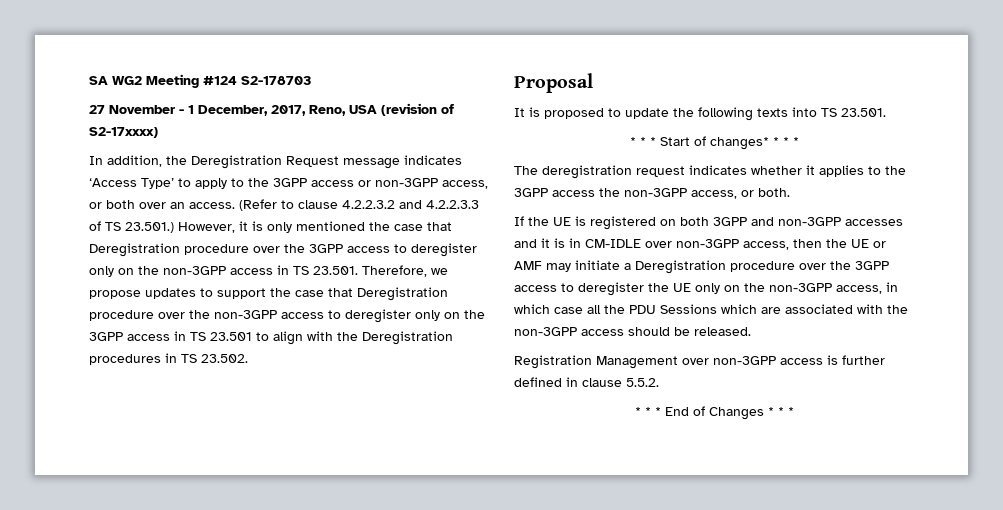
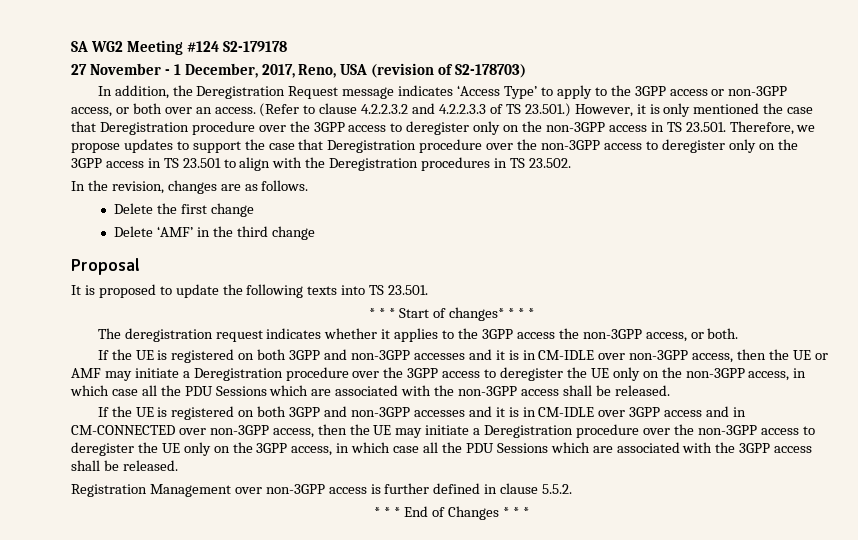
- SA WG2 Meeting #124 S2-178703
+ SA WG2 Meeting #124 S2-179178
- 27 November - 1 December, 2017, Reno, USA (revision of S2-17xxxx)
+ 27 November - 1 December, 2017, Reno, USA (revision of S2-178703)
+ In the revision, changes are as follows.
+ Delete the first change
+ Delete ‘AMF’ in the third change
- If the UE is registered on both 3GPP and non-3GPP accesses and it is in CM-IDLE over non-3GPP access, then the UE or AMF may initiate a Deregistration procedure over the 3GPP access to deregister the UE only on the non-3GPP access, in which case all the PDU Sessions which are associated with the non-3GPP access should be released.
+ If the UE is registered on both 3GPP and non-3GPP accesses and it is in CM-IDLE over non-3GPP access, then the UE or AMF may initiate a Deregistration procedure over the 3GPP access to deregister the UE only on the non-3GPP access, in which case all the PDU Sessions which are associated with the non-3GPP access shall be released.
+ If the UE is registered on both 3GPP and non-3GPP accesses and it is in CM-IDLE over 3GPP access and in CM-CONNECTED over non-3GPP access, then the UE may initiate a Deregistration procedure over the non-3GPP access to deregister the UE only on the 3GPP access, in which case all the PDU Sessions which are associated with the 3GPP access shall be released.

